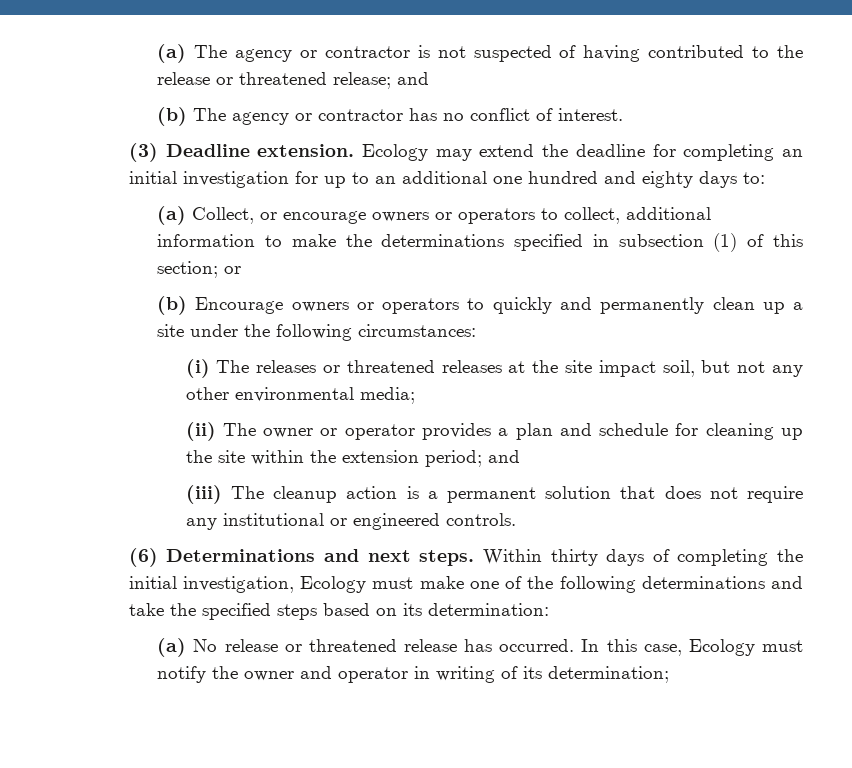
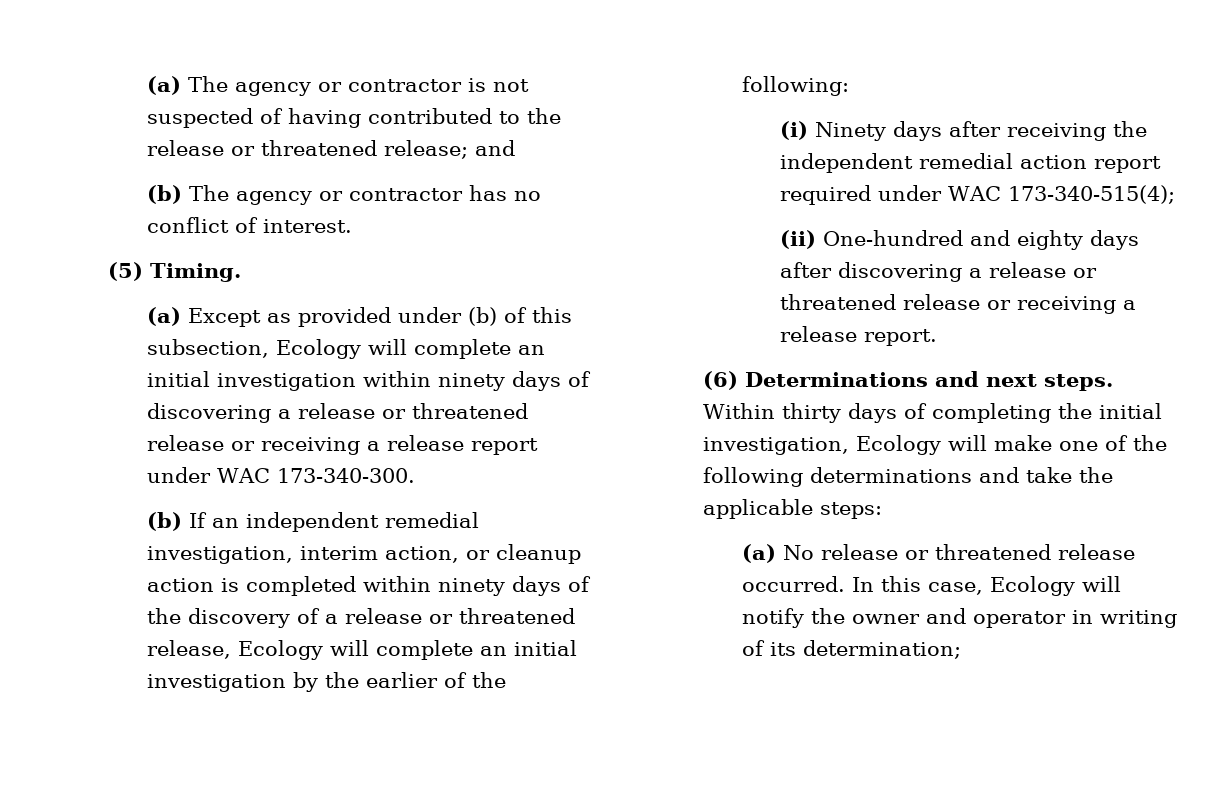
- (3) Deadline extension. Ecology may extend the deadline for completing an initial investigation for up to an additional one hundred and eighty days to:
- (a) Collect, or encourage owners or operators to collect, additional information to make the determinations specified in subsection (1) of this section; or
- (b) Encourage owners or operators to quickly and permanently clean up a site under the following circumstances:
- (i) The releases or threatened releases at the site impact soil, but not any other environmental media;
- (ii) The owner or operator provides a plan and schedule for cleaning up the site within the extension period; and
- (iii) The cleanup action is a permanent solution that does not require any institutional or engineered controls.
+ (5) Timing.
+ (a) Except as provided under (b) of this subsection, Ecology will complete an initial investigation within ninety days of discovering a release or threatened release or receiving a release report under WAC 173-340-300.
+ (b) If an independent remedial investigation, interim action, or cleanup action is completed within ninety days of the discovery of a release or threatened release, Ecology will complete an initial investigation by the earlier of the following:
+ (i) Ninety days after receiving the independent remedial action report required under WAC 173-340-515(4);
+ (ii) One-hundred and eighty days after discovering a release or threatened release or receiving a release report.
- Within thirty days of completing the initial investigation, Ecology must make one of the following determinations and take the specified steps based on its determination:
+ Within thirty days of completing the initial investigation, Ecology will make one of the following determinations and take the applicable steps:
- (a) No release or threatened release has occurred.
+ (a) No release or threatened release occurred.
- In this case, Ecology must notify the owner and operator in writing of its determination;
+ In this case, Ecology will notify the owner and operator in writing of its determination;

